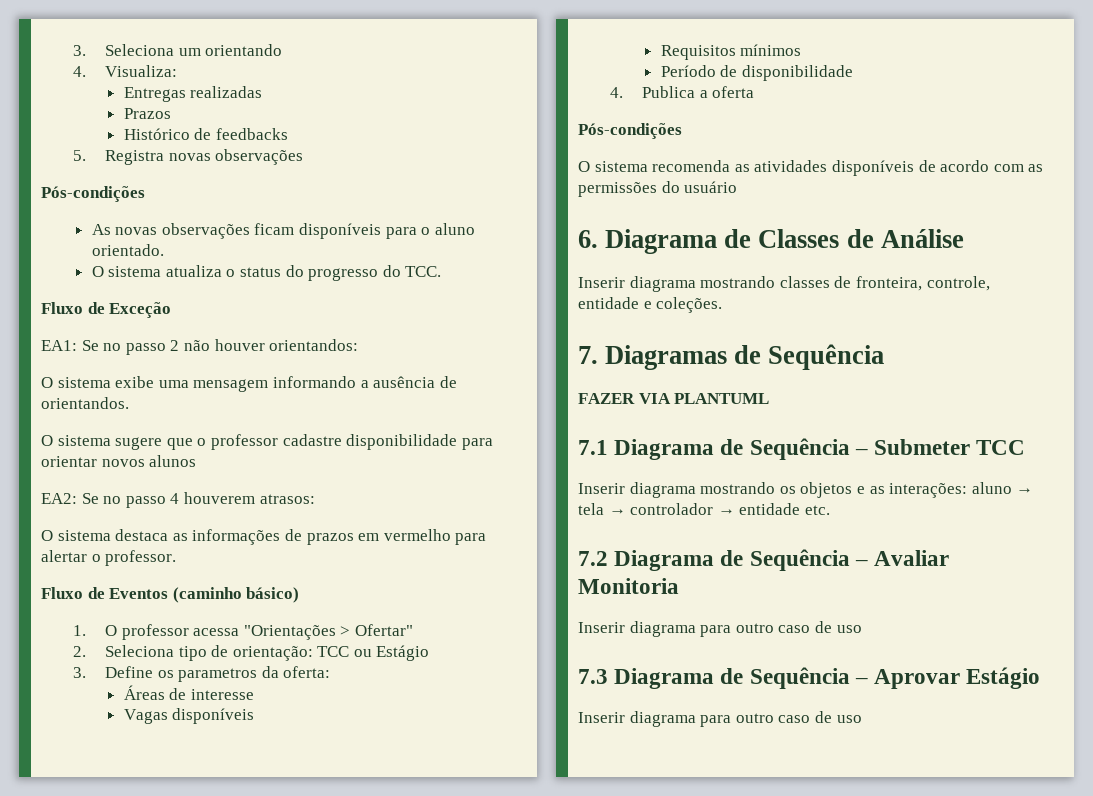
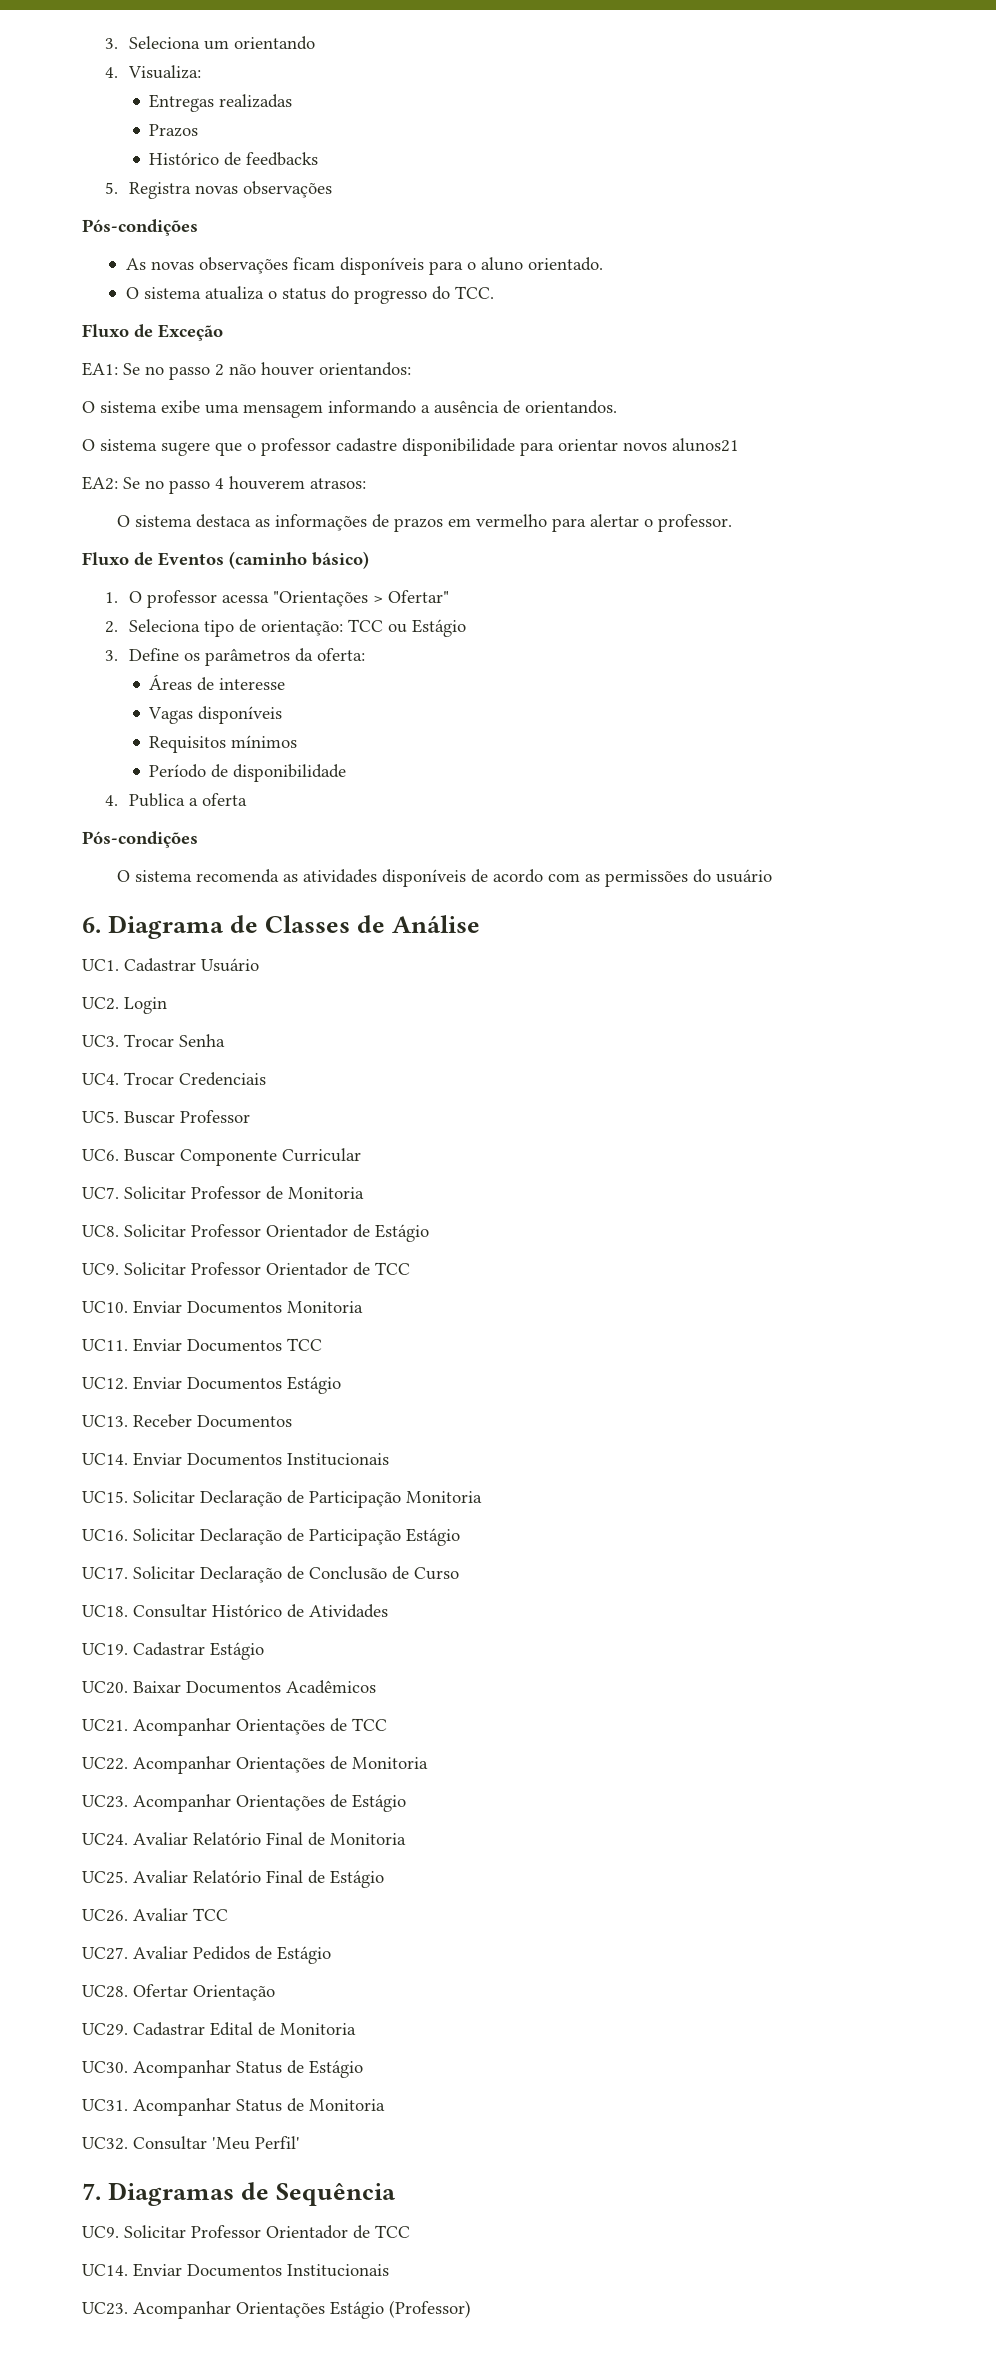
- O sistema sugere que o professor cadastre disponibilidade para orientar novos alunos
+ O sistema sugere que o professor cadastre disponibilidade para orientar novos alunos21
- 3. Define os parametros da oferta:
+ 3. Define os parâmetros da oferta:
- Inserir diagrama mostrando classes de fronteira, controle, entidade e coleções.
+ UC1. Cadastrar Usuário
+ UC2. Login
+ UC3. Trocar Senha
+ UC4. Trocar Credenciais
+ UC5. Buscar Professor
+ UC6. Buscar Componente Curricular
+ UC7. Solicitar Professor de Monitoria
+ UC8. Solicitar Professor Orientador de Estágio
+ UC9. Solicitar Professor Orientador de TCC
+ UC10. Enviar Documentos Monitoria
+ UC11. Enviar Documentos TCC
+ UC12. Enviar Documentos Estágio
+ UC13. Receber Documentos
+ UC14. Enviar Documentos Institucionais
+ UC15. Solicitar Declaração de Participação Monitoria
+ UC16. Solicitar Declaração de Participação Estágio
+ UC17. Solicitar Declaração de Conclusão de Curso
+ UC18. Consultar Histórico de Atividades
+ UC19. Cadastrar Estágio
+ UC20. Baixar Documentos Acadêmicos
+ UC21. Acompanhar Orientações de TCC
+ UC22. Acompanhar Orientações de Monitoria
+ UC23. Acompanhar Orientações de Estágio
+ UC24. Avaliar Relatório Final de Monitoria
+ UC25. Avaliar Relatório Final de Estágio
+ UC26. Avaliar TCC
+ UC27. Avaliar Pedidos de Estágio
+ UC28. Ofertar Orientação
+ UC29. Cadastrar Edital de Monitoria
+ UC30. Acompanhar Status de Estágio
+ UC31. Acompanhar Status de Monitoria
+ UC32. Consultar 'Meu Perfil'
  7. Diagramas de Sequência
- FAZER VIA PLANTUML
- 7.1 Diagrama de Sequência – Submeter TCC
- Inserir diagrama mostrando os objetos e as interações: aluno → tela → controlador → entidade etc.
- 7.2 Diagrama de Sequência – Avaliar Monitoria
- Inserir diagrama para outro caso de uso
- 7.3 Diagrama de Sequência – Aprovar Estágio
- Inserir diagrama para outro caso de uso
+ UC9. Solicitar Professor Orientador de TCC
+ UC14. Enviar Documentos Institucionais
+ UC23. Acompanhar Orientações Estágio (Professor)

